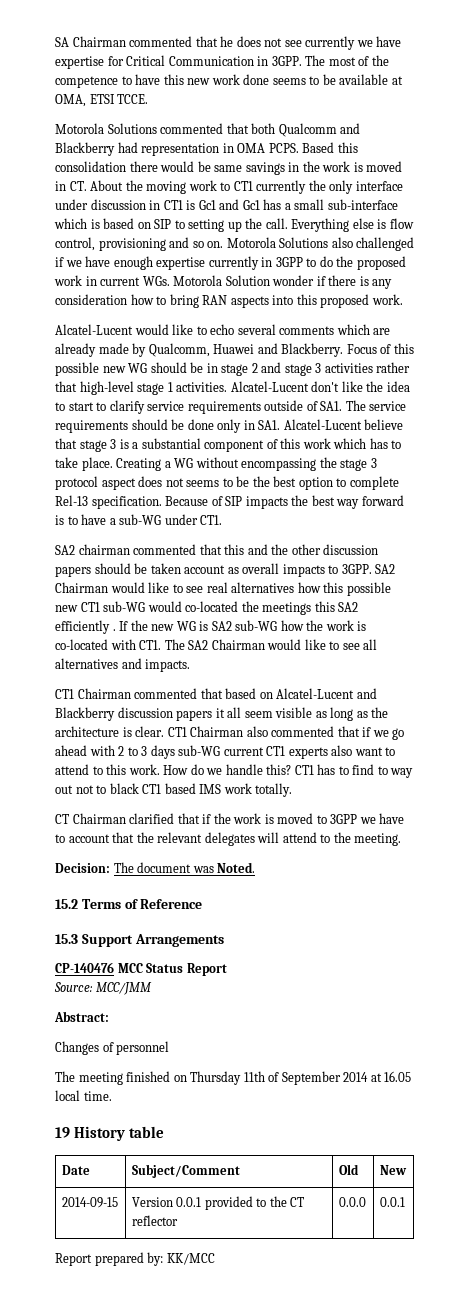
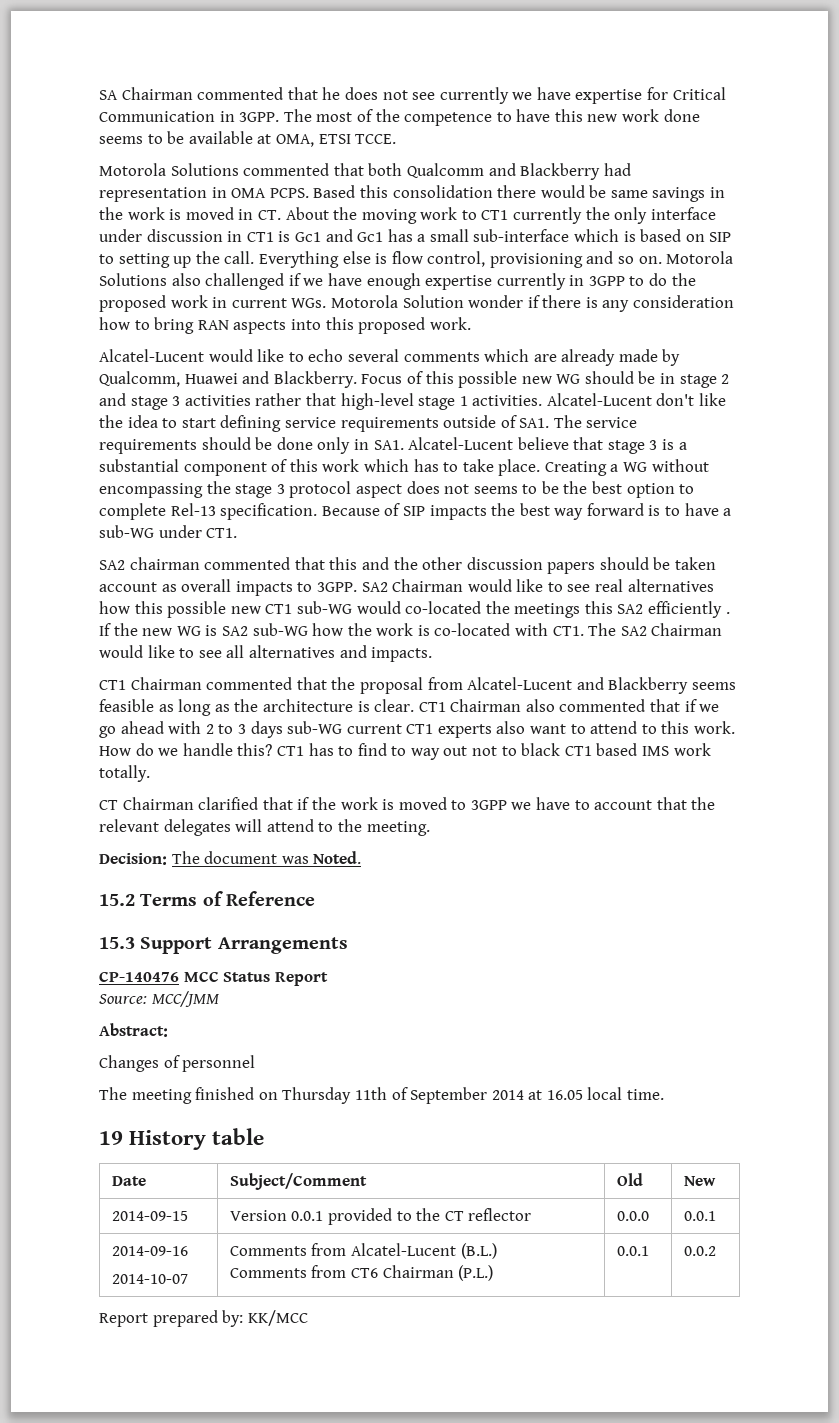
- Alcatel-Lucent don't like the idea to start to clarify service requirements outside of SA1. The service requirements should be done only in SA1. Alcatel-Lucent believe that stage 3 is a substantial component of this work which has to take place.
+ Alcatel-Lucent don't like the idea to start defining service requirements outside of SA1. The service requirements should be done only in SA1. Alcatel-Lucent believe that stage 3 is a substantial component of this work which has to take place.
- CT1 Chairman commented that based on Alcatel-Lucent and Blackberry discussion papers it all seem visible as long as the architecture is clear.
+ CT1 Chairman commented that the proposal from Alcatel-Lucent and Blackberry seems feasible as long as the architecture is clear.
+ 2014-09-16
+ 2014-10-07 | Comments from Alcatel-Lucent (B.L.)
+ Comments from CT6 Chairman (P.L.) | 0.0.1 | 0.0.2

